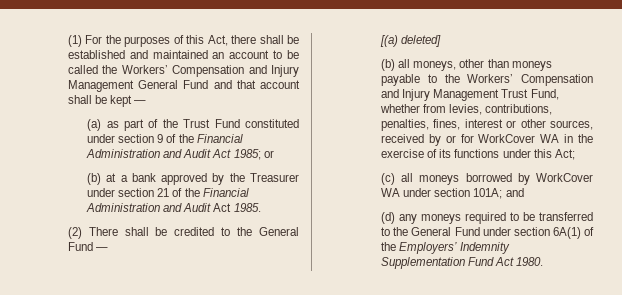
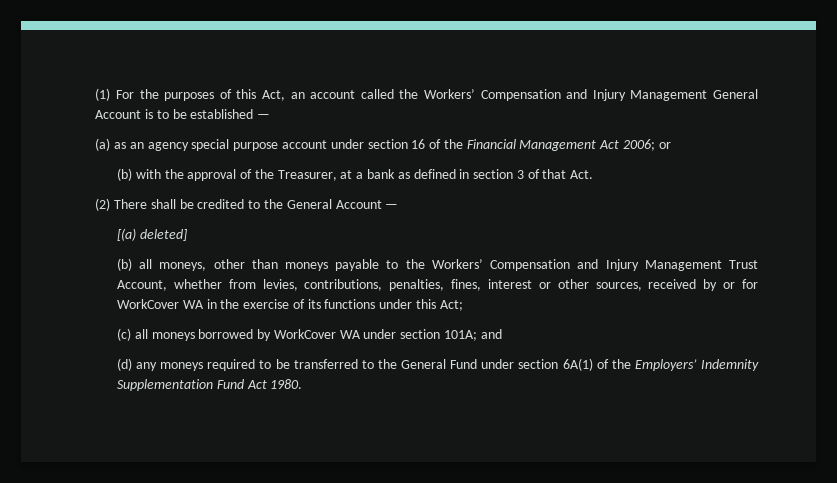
- (1) For the purposes of this Act, there shall be established and maintained an account to be called the Workers’ Compensation and Injury Management General Fund and that account shall be kept —
- (a) as part of the Trust Fund constituted under section 9 of the Financial Administration and Audit Act 1985; or
- (b) at a bank approved by the Treasurer under section 21 of the Financial Administration and Audit Act 1985.
+ (1) For the purposes of this Act, an account called the Workers’ Compensation and Injury Management General Account is to be established —
+ (a) as an agency special purpose account under section 16 of the Financial Management Act 2006; or
+ (b) with the approval of the Treasurer, at a bank as defined in section 3 of that Act.
- (2) There shall be credited to the General Fund —
+ (2) There shall be credited to the General Account —
- (b) all moneys, other than moneys payable to the Workers’ Compensation and Injury Management Trust Fund, whether from levies, contributions, penalties, fines, interest or other sources, received by or for WorkCover WA in the exercise of its functions under this Act;
+ (b) all moneys, other than moneys payable to the Workers’ Compensation and Injury Management Trust Account, whether from levies, contributions, penalties, fines, interest or other sources, received by or for WorkCover WA in the exercise of its functions under this Act;

